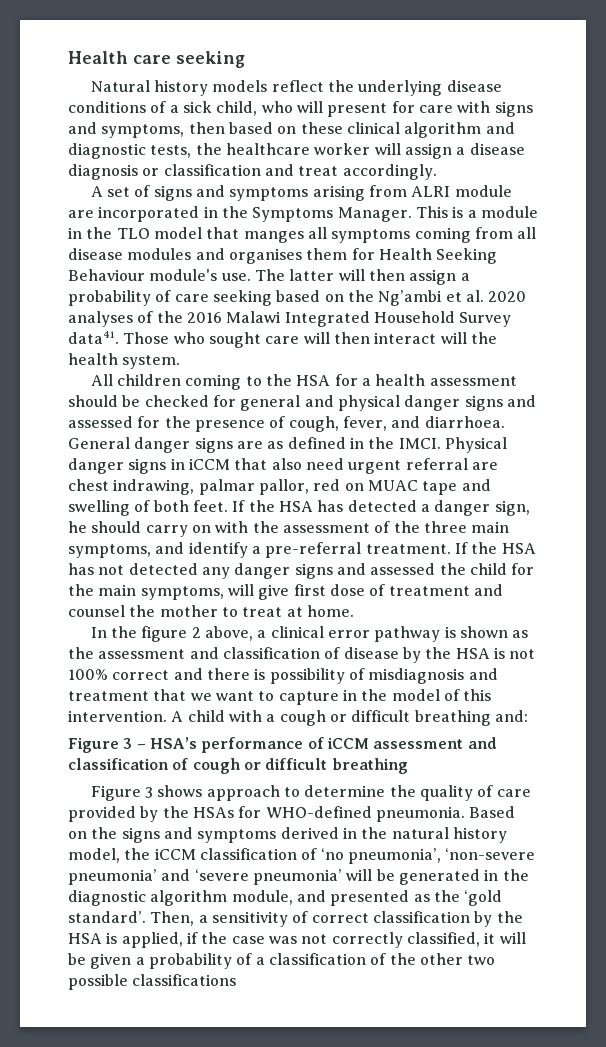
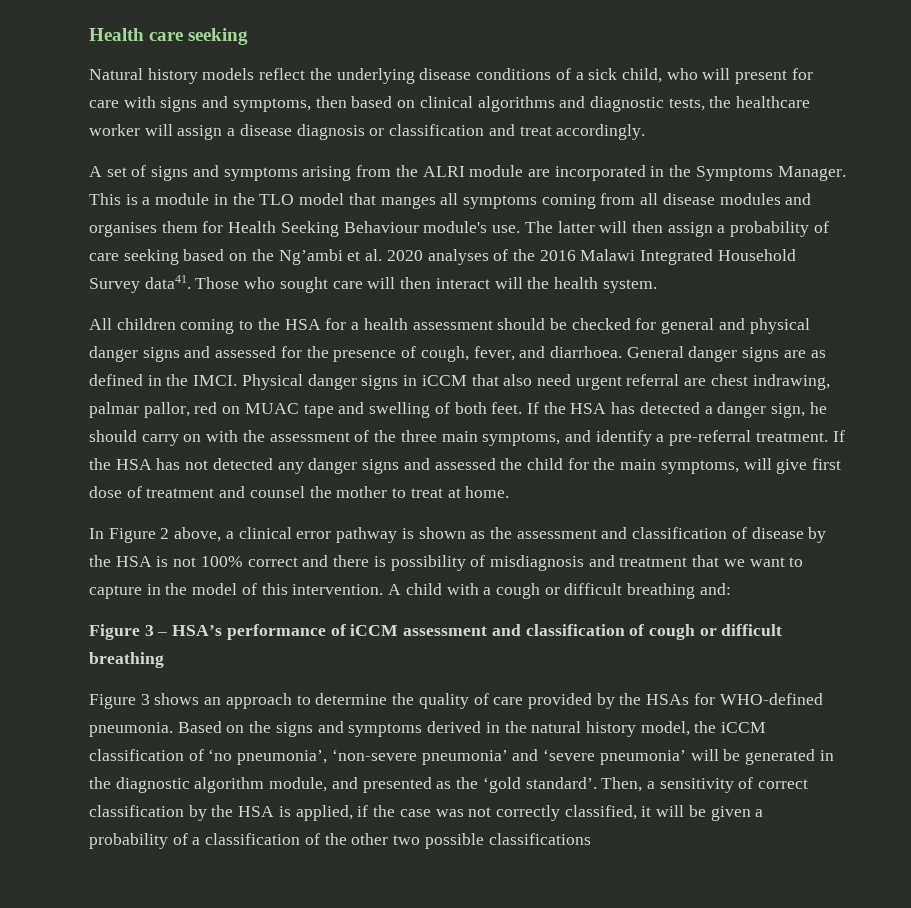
- Natural history models reflect the underlying disease conditions of a sick child, who will present for care with signs and symptoms, then based on these clinical algorithm and diagnostic tests, the healthcare worker will assign a disease diagnosis or classification and treat accordingly.
+ Natural history models reflect the underlying disease conditions of a sick child, who will present for care with signs and symptoms, then based on clinical algorithms and diagnostic tests, the healthcare worker will assign a disease diagnosis or classification and treat accordingly.
- A set of signs and symptoms arising from ALRI module are incorporated in the Symptoms Manager.
+ A set of signs and symptoms arising from the ALRI module are incorporated in the Symptoms Manager.
- In the figure 2 above, a clinical error pathway is shown as the assessment and classification of disease by the HSA is not 100% correct and there is possibility of misdiagnosis and treatment that we want to capture in the model of this intervention.
+ In Figure 2 above, a clinical error pathway is shown as the assessment and classification of disease by the HSA is not 100% correct and there is possibility of misdiagnosis and treatment that we want to capture in the model of this intervention.
- Figure 3 shows approach to determine the quality of care provided by the HSAs for WHO-defined pneumonia.
+ Figure 3 shows an approach to determine the quality of care provided by the HSAs for WHO-defined pneumonia.

